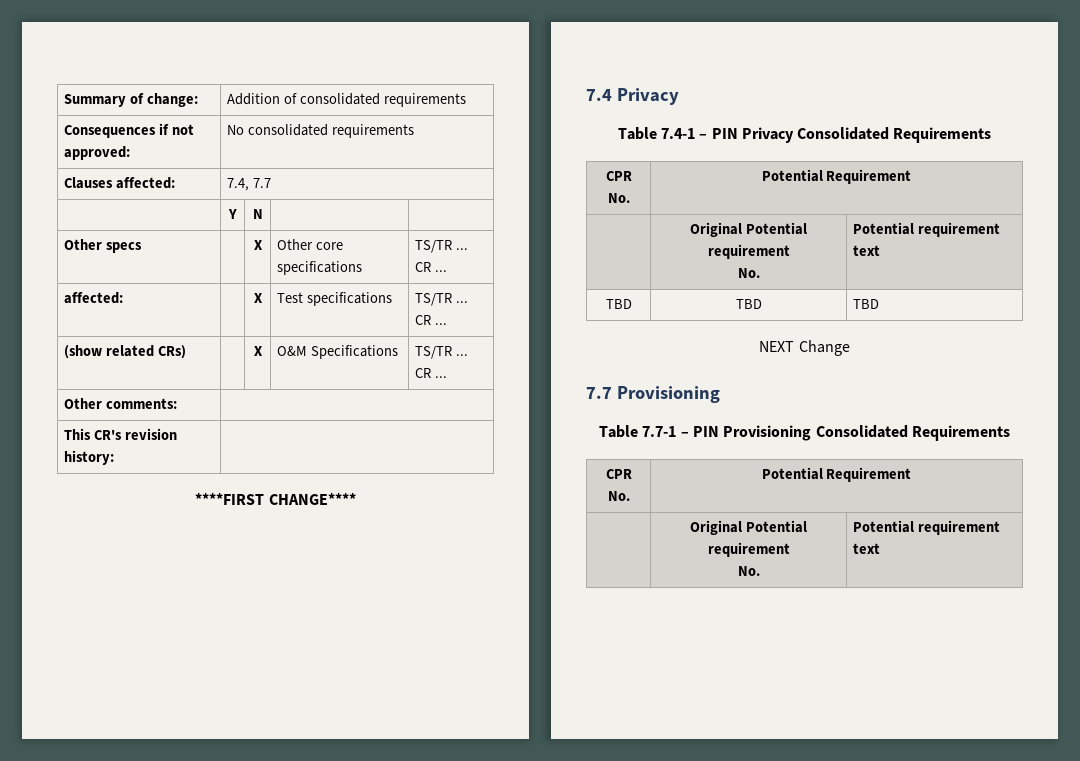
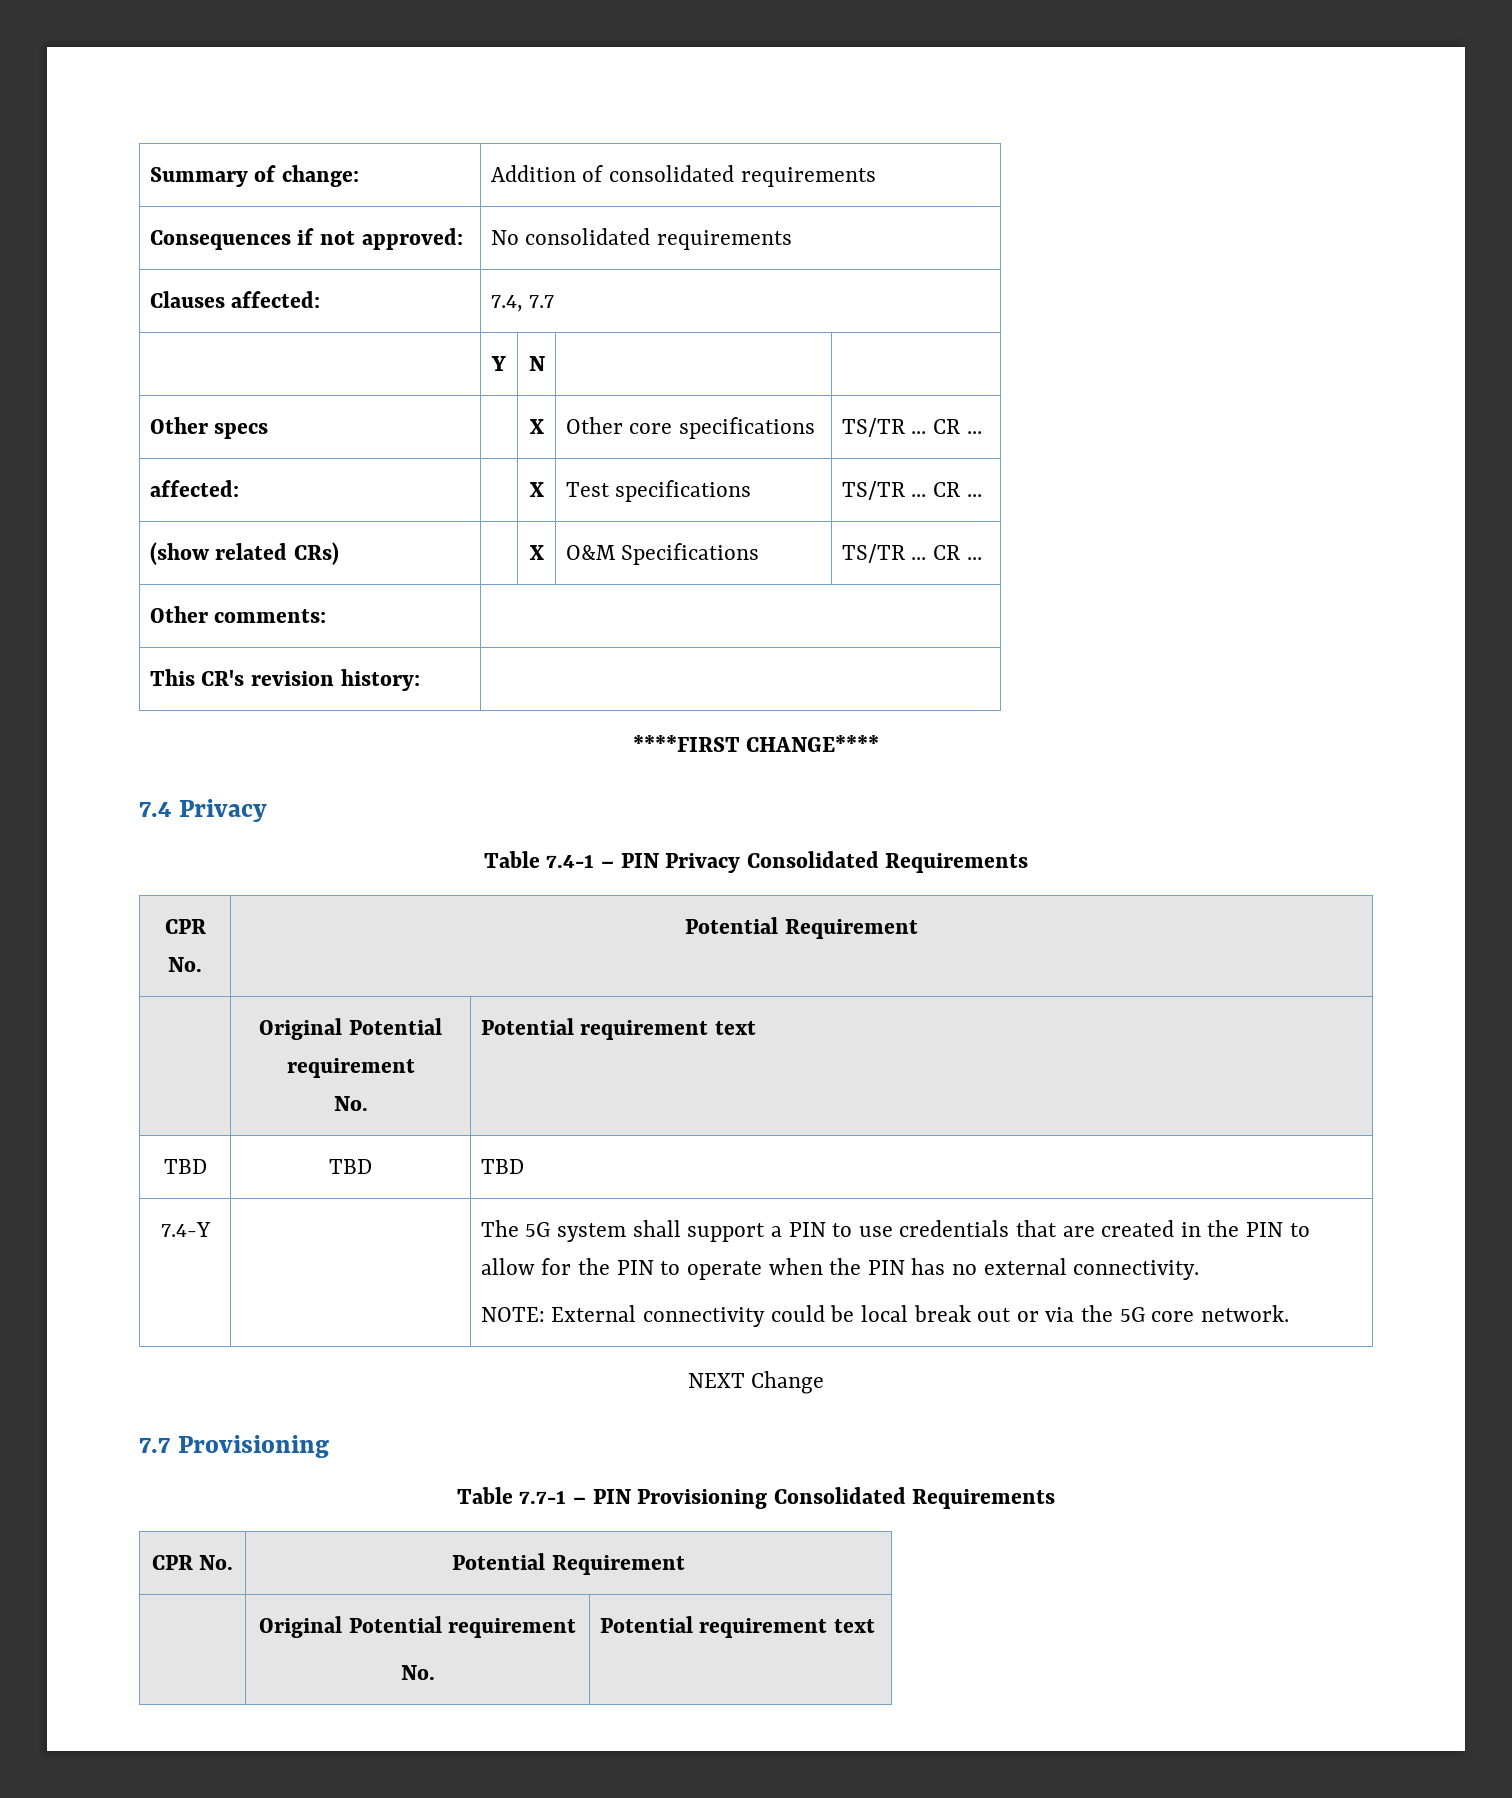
+ 7.4-Y | | The 5G system shall support a PIN to use credentials that are created in the PIN to allow for the PIN to operate when the PIN has no external connectivity.
+ NOTE: External connectivity could be local break out or via the 5G core network.

